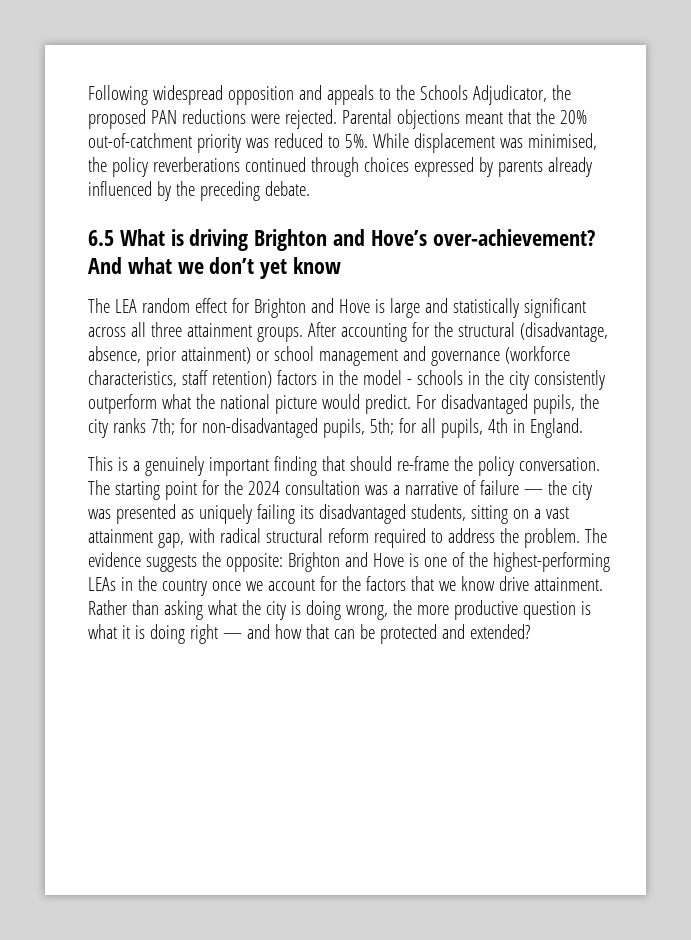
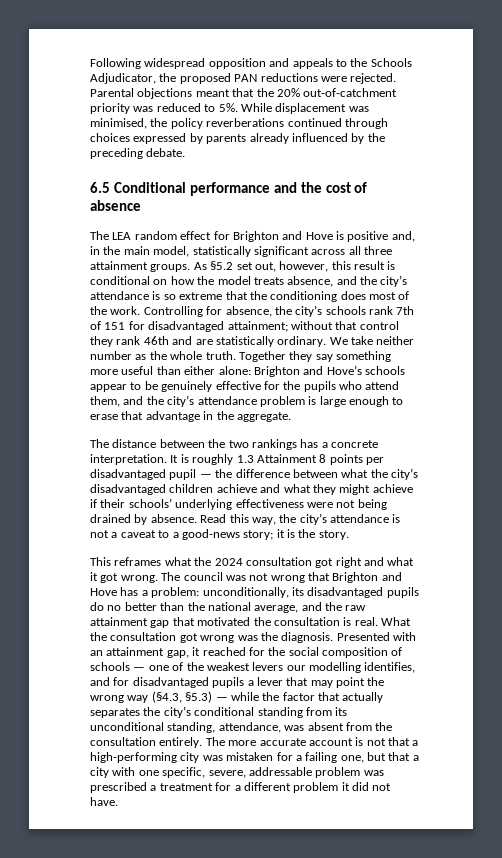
- 6.5 What is driving Brighton and Hove’s over-achievement? And what we don’t yet know
+ 6.5 Conditional performance and the cost of absence
- The LEA random effect for Brighton and Hove is large and statistically significant across all three attainment groups.
+ The LEA random effect for Brighton and Hove is positive and, in the main model, statistically significant across all three attainment groups.
- After accounting for the structural (disadvantage, absence, prior attainment) or school management and governance (workforce characteristics, staff retention) factors in the model - schools in the city consistently outperform what the national picture would predict. For disadvantaged pupils, the city ranks 7th; for non-disadvantaged pupils, 5th; for all pupils, 4th in England.
- This is a genuinely important finding that should re-frame the policy conversation. The starting point for the 2024 consultation was a narrative of failure — the city was presented as uniquely failing its disadvantaged students, sitting on a vast attainment gap, with radical structural reform required to address the problem. The evidence suggests the opposite: Brighton and Hove is one of the highest-performing LEAs in the country once we account for the factors that we know drive attainment. Rather than asking what the city is doing wrong, the more productive question is what it is doing right — and how that can be protected and extended?
+ As §5.2 set out, however, this result is conditional on how the model treats absence, and the city’s attendance is so extreme that the conditioning does most of the work. Controlling for absence, the city’s schools rank 7th of 151 for disadvantaged attainment; without that control they rank 46th and are statistically ordinary. We take neither number as the whole truth. Together they say something more useful than either alone: Brighton and Hove’s schools appear to be genuinely effective for the pupils who attend them, and the city’s attendance problem is large enough to erase that advantage in the aggregate.
+ The distance between the two rankings has a concrete interpretation. It is roughly 1.3 Attainment 8 points per disadvantaged pupil — the difference between what the city’s disadvantaged children achieve and what they might achieve if their schools’ underlying effectiveness were not being drained by absence. Read this way, the city’s attendance is not a caveat to a good-news story; it is the story.
+ This reframes what the 2024 consultation got right and what it got wrong. The council was not wrong that Brighton and Hove has a problem: unconditionally, its disadvantaged pupils do no better than the national average, and the raw attainment gap that motivated the consultation is real. What the consultation got wrong was the diagnosis. Presented with an attainment gap, it reached for the social composition of schools — one of the weakest levers our modelling identifies, and for disadvantaged pupils a lever that may point the wrong way (§4.3, §5.3) — while the factor that actually separates the city’s conditional standing from its unconditional standing, attendance, was absent from the consultation entirely. The more accurate account is not that a high-performing city was mistaken for a failing one, but that a city with one specific, severe, addressable problem was prescribed a treatment for a different problem it did not have.

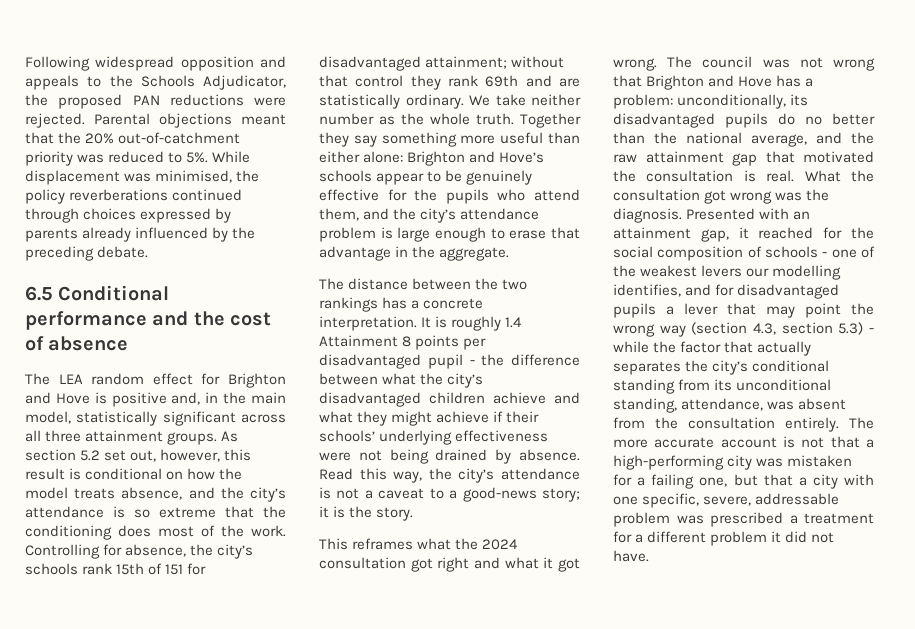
- As §5.2 set out, however, this result is conditional on how the model treats absence, and the city’s attendance is so extreme that the conditioning does most of the work.
+ As section 5.2 set out, however, this result is conditional on how the model treats absence, and the city’s attendance is so extreme that the conditioning does most of the work.
- Controlling for absence, the city’s schools rank 7th of 151 for disadvantaged attainment; without that control they rank 46th and are statistically ordinary.
+ Controlling for absence, the city’s schools rank 15th of 151 for disadvantaged attainment; without that control they rank 69th and are statistically ordinary.
- It is roughly 1.3 Attainment 8 points per disadvantaged pupil — the difference between what the city’s disadvantaged children achieve and what they might achieve if their schools’ underlying effectiveness were not being drained by absence.
+ It is roughly 1.4 Attainment 8 points per disadvantaged pupil - the difference between what the city’s disadvantaged children achieve and what they might achieve if their schools’ underlying effectiveness were not being drained by absence.
- Presented with an attainment gap, it reached for the social composition of schools — one of the weakest levers our modelling identifies, and for disadvantaged pupils a lever that may point the wrong way (§4.3, §5.3) — while the factor that actually separates the city’s conditional standing from its unconditional standing, attendance, was absent from the consultation entirely.
+ Presented with an attainment gap, it reached for the social composition of schools - one of the weakest levers our modelling identifies, and for disadvantaged pupils a lever that may point the wrong way (section 4.3, section 5.3) - while the factor that actually separates the city’s conditional standing from its unconditional standing, attendance, was absent from the consultation entirely.

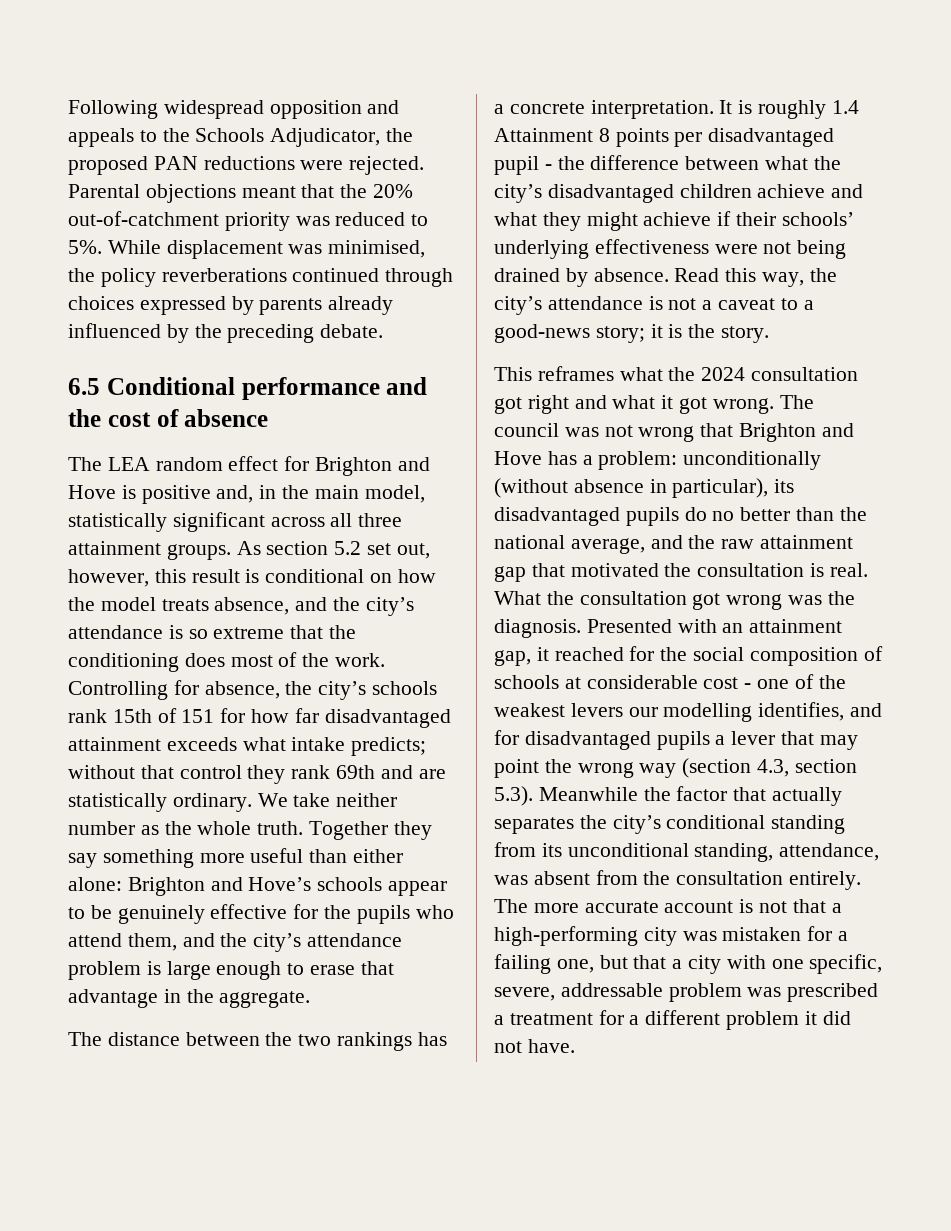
- Controlling for absence, the city’s schools rank 15th of 151 for disadvantaged attainment; without that control they rank 69th and are statistically ordinary.
+ Controlling for absence, the city’s schools rank 15th of 151 for how far disadvantaged attainment exceeds what intake predicts; without that control they rank 69th and are statistically ordinary.
- The council was not wrong that Brighton and Hove has a problem: unconditionally, its disadvantaged pupils do no better than the national average, and the raw attainment gap that motivated the consultation is real.
+ The council was not wrong that Brighton and Hove has a problem: unconditionally (without absence in particular), its disadvantaged pupils do no better than the national average, and the raw attainment gap that motivated the consultation is real.
- Presented with an attainment gap, it reached for the social composition of schools - one of the weakest levers our modelling identifies, and for disadvantaged pupils a lever that may point the wrong way (section 4.3, section 5.3) - while the factor that actually separates the city’s conditional standing from its unconditional standing, attendance, was absent from the consultation entirely.
+ Presented with an attainment gap, it reached for the social composition of schools at considerable cost - one of the weakest levers our modelling identifies, and for disadvantaged pupils a lever that may point the wrong way (section 4.3, section 5.3). Meanwhile the factor that actually separates the city’s conditional standing from its unconditional standing, attendance, was absent from the consultation entirely.

